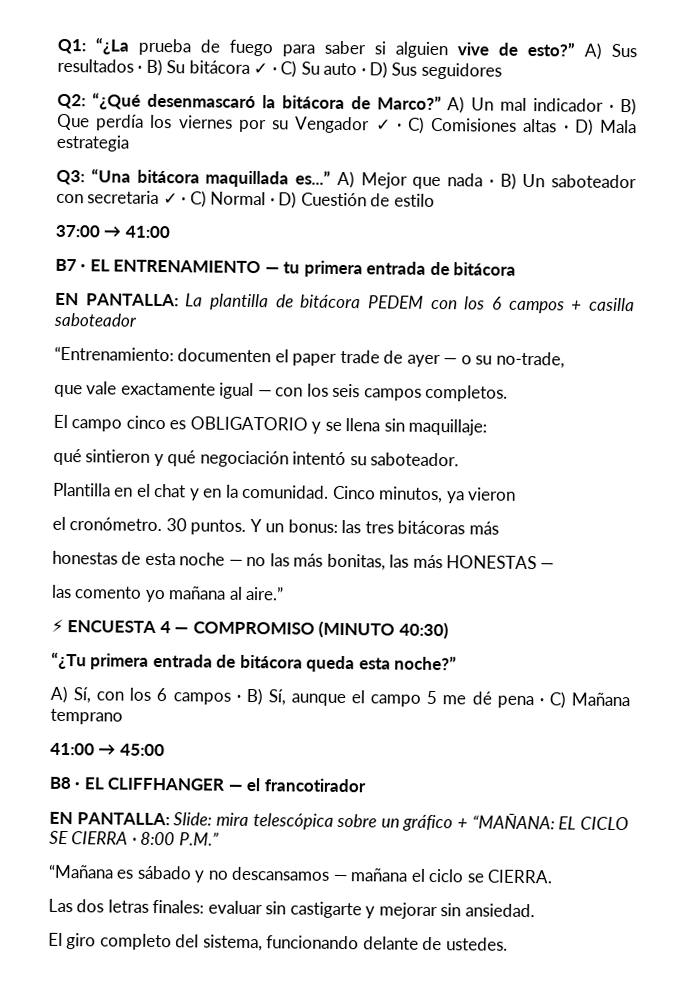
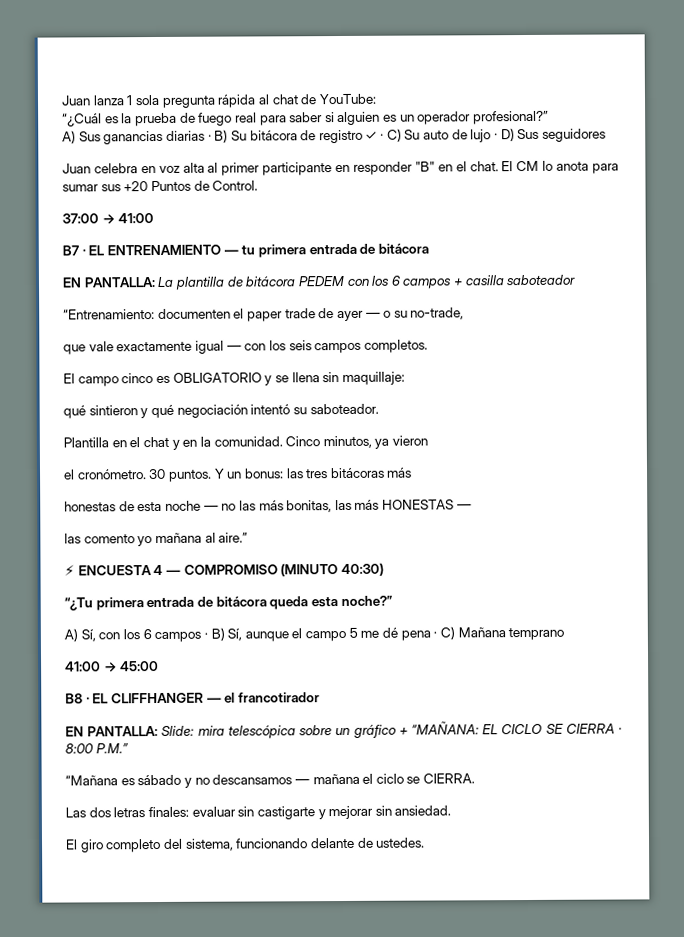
- Q1: “¿La prueba de fuego para saber si alguien vive de esto?” A) Sus resultados · B) Su bitácora ✓ · C) Su auto · D) Sus seguidores
+ Juan lanza 1 sola pregunta rápida al chat de YouTube:
+ “¿Cuál es la prueba de fuego real para saber si alguien es un operador profesional?”
+ A) Sus ganancias diarias · B) Su bitácora de registro ✓ · C) Su auto de lujo · D) Sus seguidores
- Q2: “¿Qué desenmascaró la bitácora de Marco?” A) Un mal indicador · B) Que perdía los viernes por su Vengador ✓ · C) Comisiones altas · D) Mala estrategia
- Q3: “Una bitácora maquillada es...” A) Mejor que nada · B) Un saboteador con secretaria ✓ · C) Normal · D) Cuestión de estilo
+ Juan celebra en voz alta al primer participante en responder "B" en el chat. El CM lo anota para sumar sus +20 Puntos de Control.

